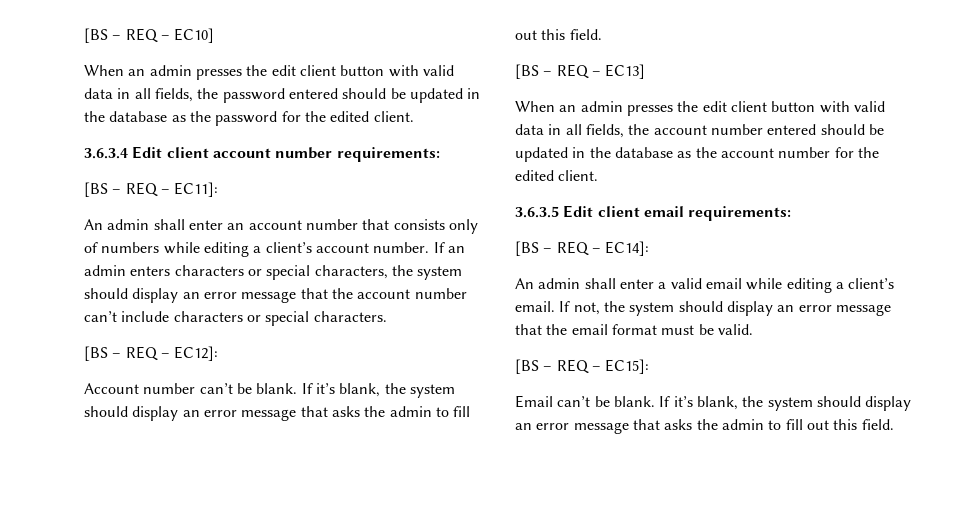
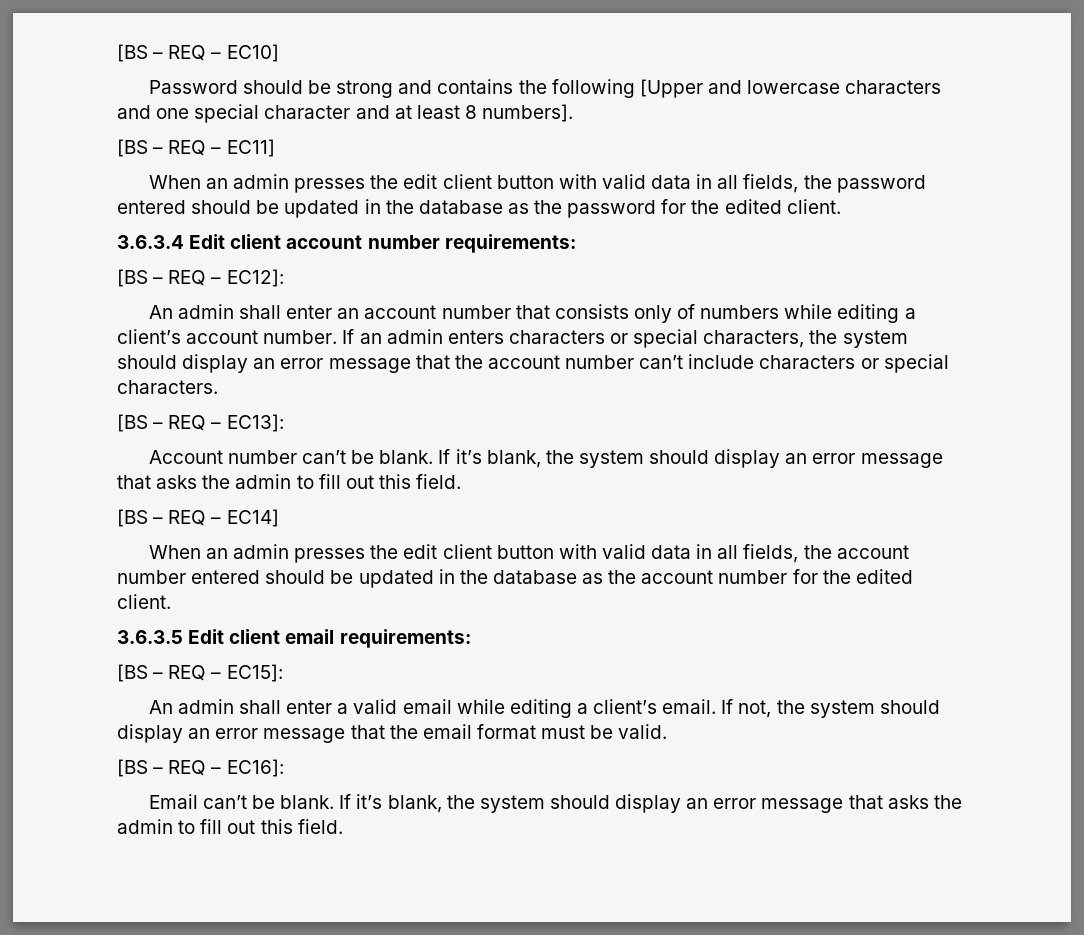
+ Password should be strong and contains the following [Upper and lowercase characters and one special character and at least 8 numbers].
+ [BS – REQ – EC11]
- [BS – REQ – EC11]:
+ [BS – REQ – EC12]:
- [BS – REQ – EC12]:
+ [BS – REQ – EC13]:
- [BS – REQ – EC13]
+ [BS – REQ – EC14]
- [BS – REQ – EC14]:
+ [BS – REQ – EC15]:
- [BS – REQ – EC15]:
+ [BS – REQ – EC16]:

